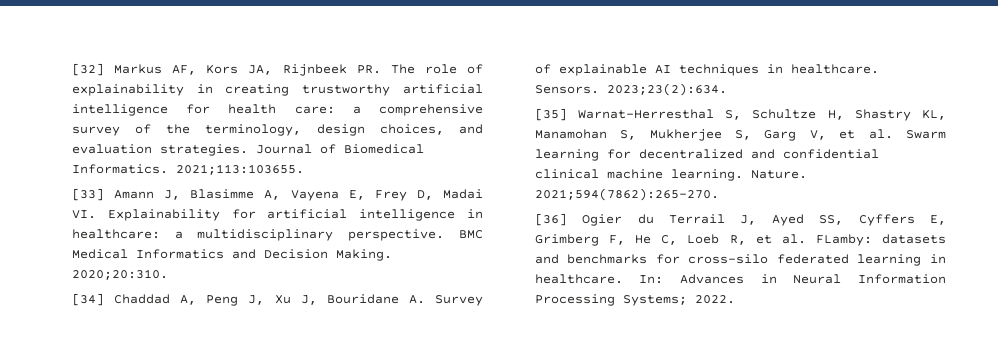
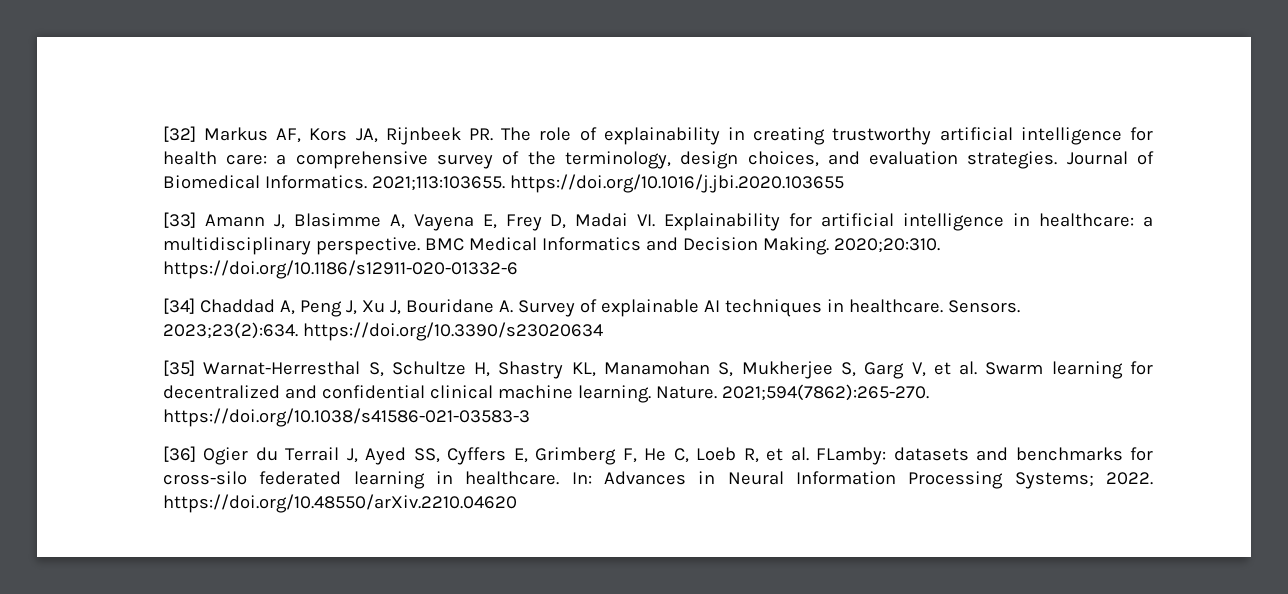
- 2021;113:103655.
+ 2021;113:103655. https://doi.org/10.1016/j.jbi.2020.103655
- 2020;20:310.
+ 2020;20:310. https://doi.org/10.1186/s12911-020-01332-6
- 2023;23(2):634.
+ 2023;23(2):634. https://doi.org/10.3390/s23020634
- 2021;594(7862):265-270.
+ 2021;594(7862):265-270. https://doi.org/10.1038/s41586-021-03583-3
- In: Advances in Neural Information Processing Systems; 2022.
+ In: Advances in Neural Information Processing Systems; 2022. https://doi.org/10.48550/arXiv.2210.04620

